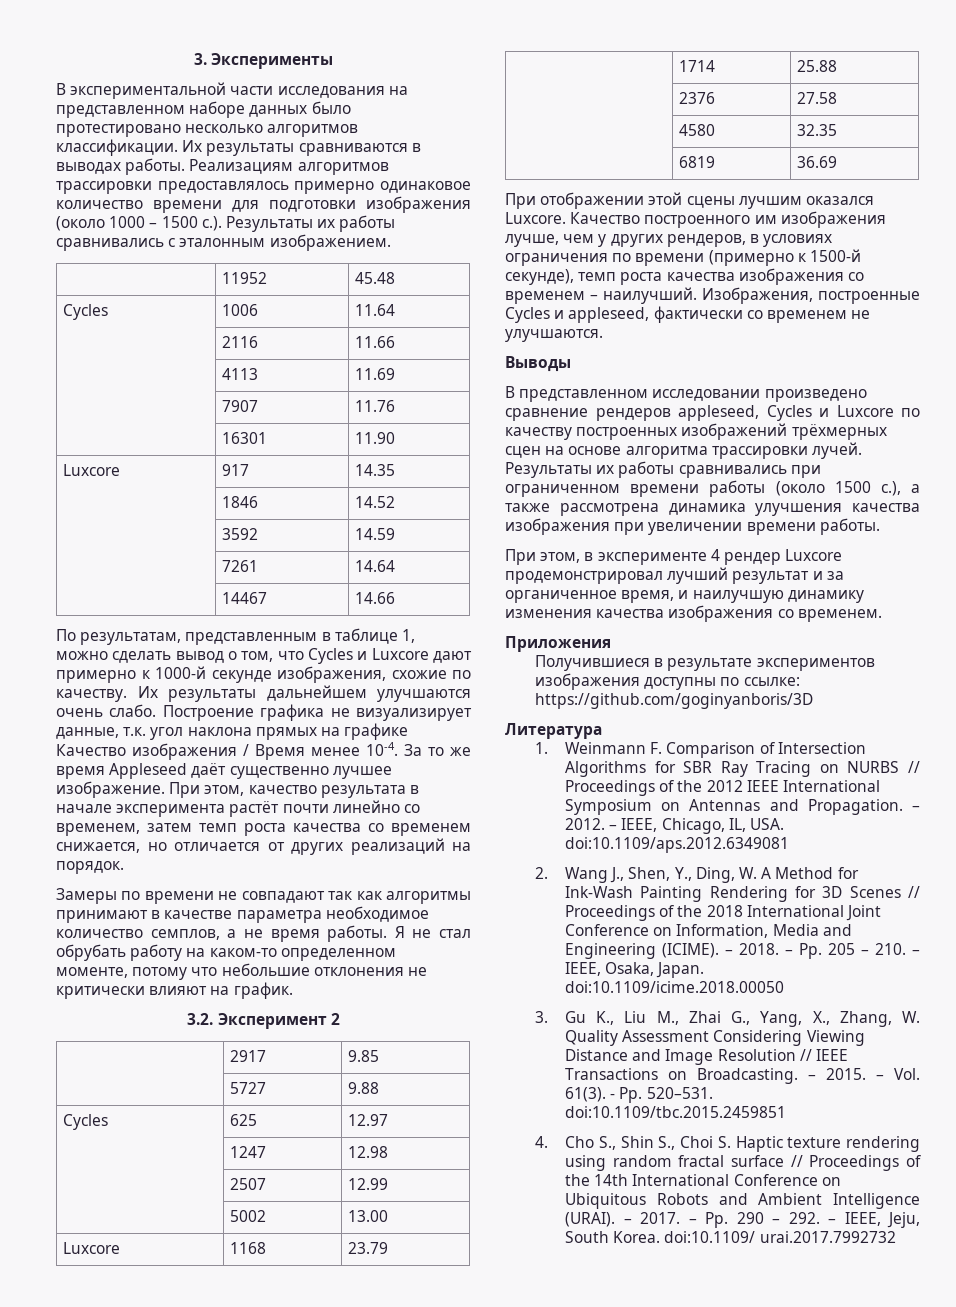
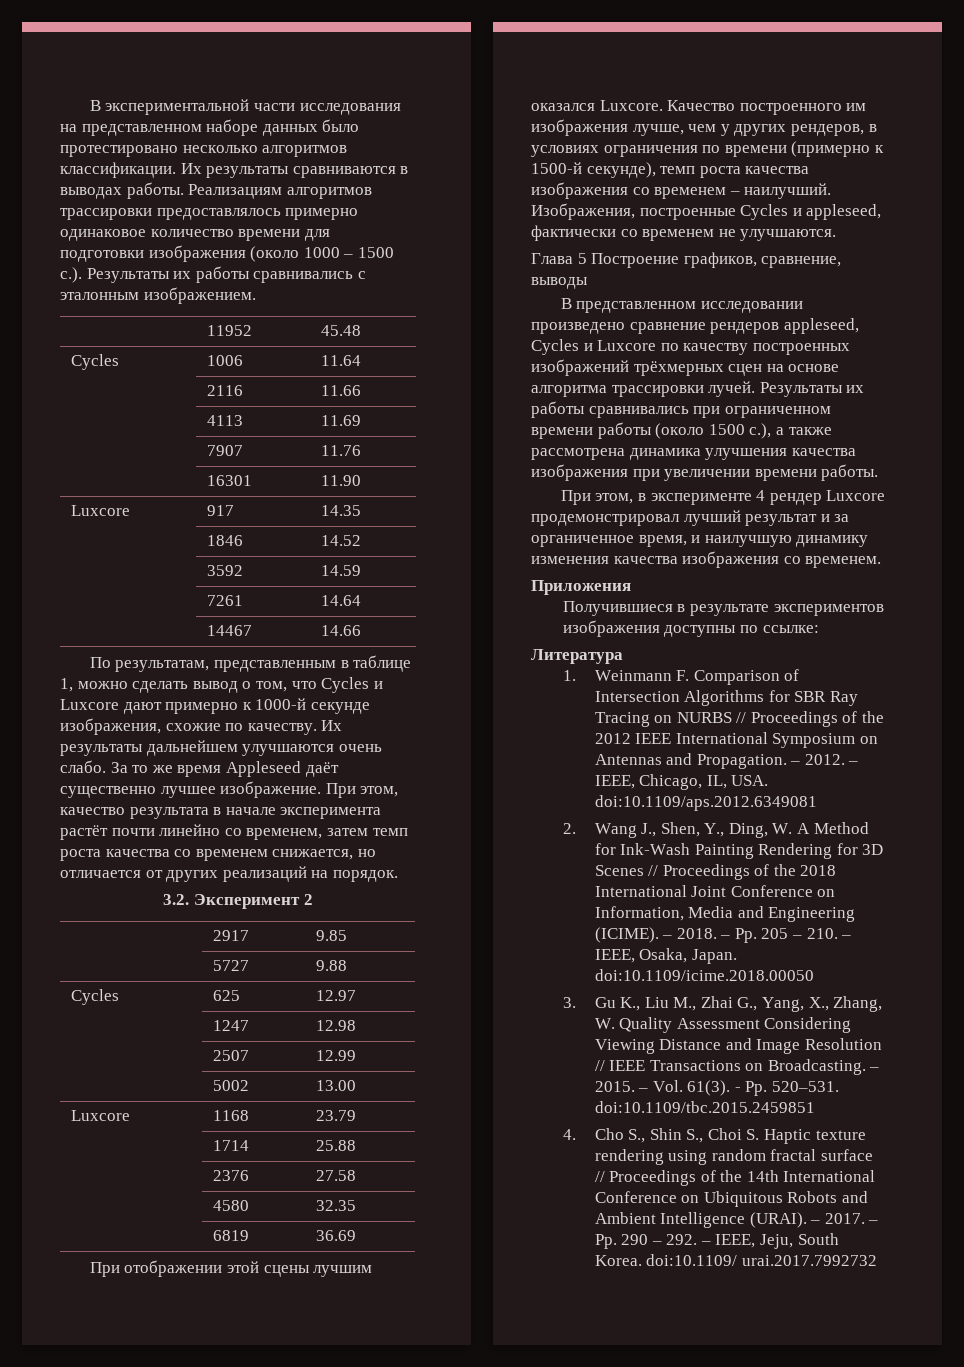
- 3. Эксперименты
- Построение графика не визуализирует данные, т.к. угол наклона прямых на графике Качество изображения / Время менее 10-4.
- Замеры по времени не совпадают так как алгоритмы принимают в качестве параметра необходимое количество семплов, а не время работы. Я не стал обрубать работу на каком-то определенном моменте, потому что небольшие отклонения не критически влияют на график.
- Выводы
+ Глава 5 Построение графиков, сравнение, выводы
- Получившиеся в результате экспериментов изображения доступны по ссылке: https://github.com/goginyanboris/3D
+ Получившиеся в результате экспериментов изображения доступны по ссылке:

